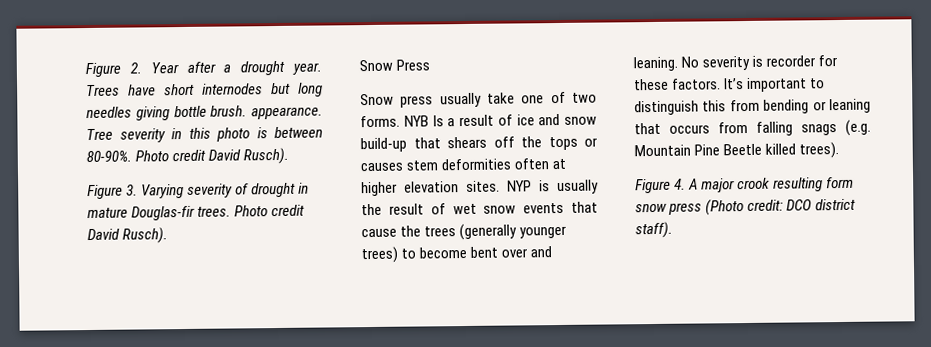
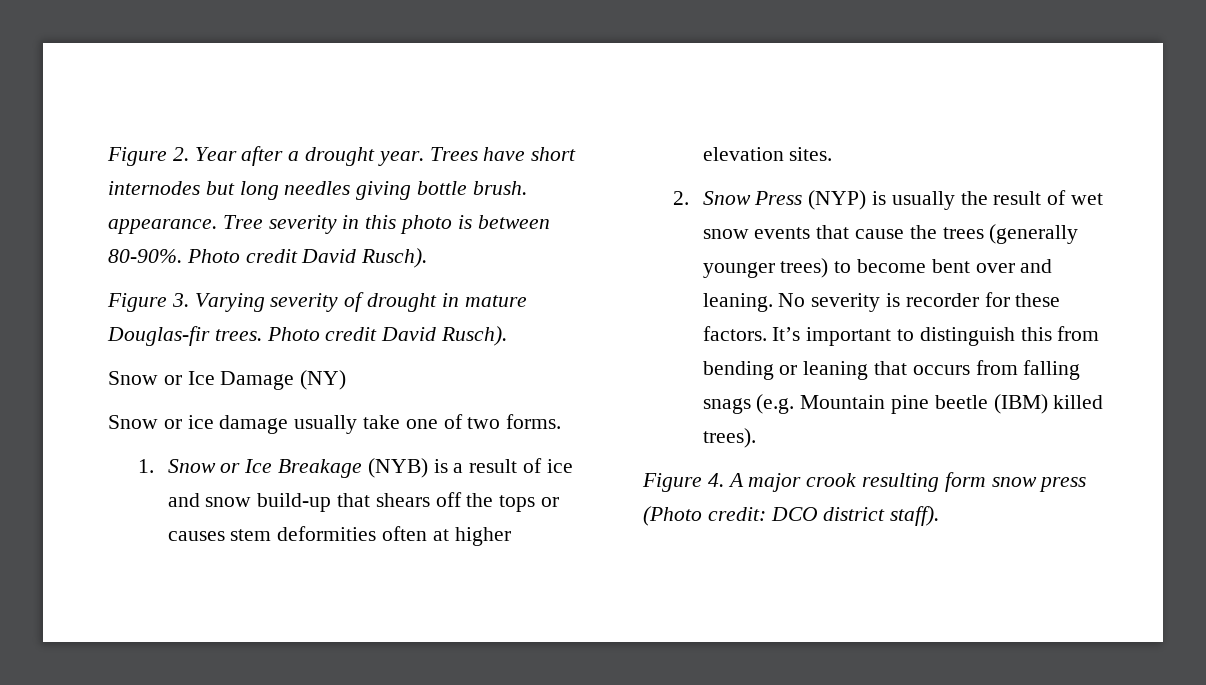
- Snow Press
- Snow press usually take one of two forms. NYB Is a result of ice and snow build-up that shears off the tops or causes stem deformities often at higher elevation sites. NYP is usually the result of wet snow events that cause the trees (generally younger trees) to become bent over and leaning.
+ Snow or Ice Damage (NY)
+ Snow or ice damage usually take one of two forms.
+ 1. Snow or Ice Breakage (NYB) is a result of ice and snow build-up that shears off the tops or causes stem deformities often at higher elevation sites.
+ 2. Snow Press (NYP) is usually the result of wet snow events that cause the trees (generally younger trees) to become bent over and leaning.
- It’s important to distinguish this from bending or leaning that occurs from falling snags (e.g. Mountain Pine Beetle killed trees).
+ It’s important to distinguish this from bending or leaning that occurs from falling snags (e.g. Mountain pine beetle (IBM) killed trees).

